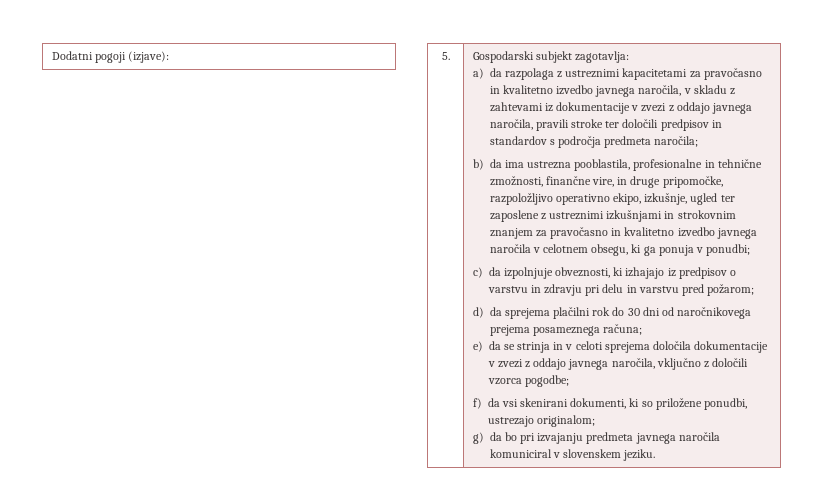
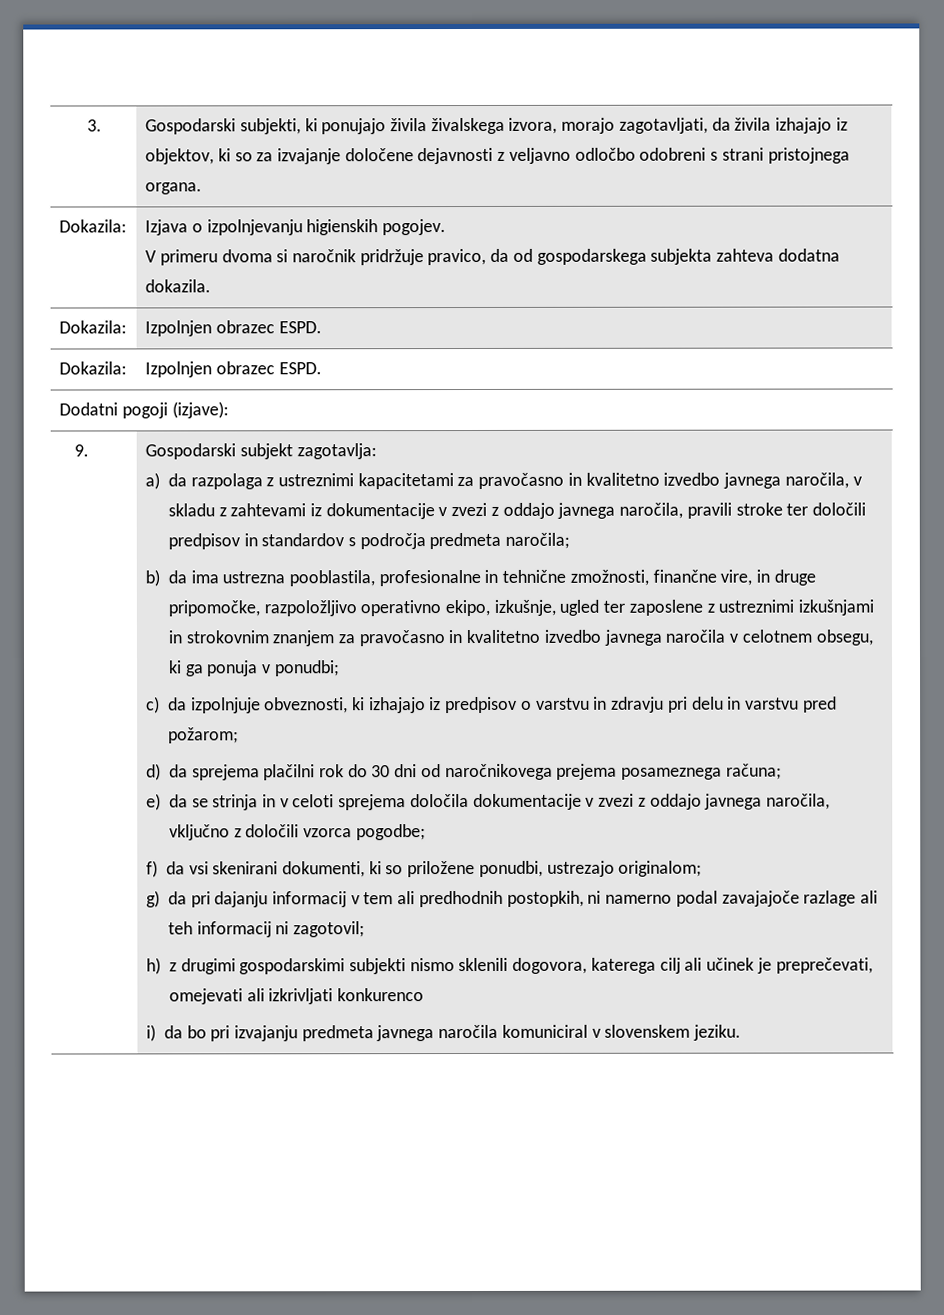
+ 3. | Gospodarski subjekti, ki ponujajo živila živalskega izvora, morajo zagotavljati, da živila izhajajo iz objektov, ki so za izvajanje določene dejavnosti z veljavno odločbo odobreni s strani pristojnega organa.
+ Dokazila: | Izjava o izpolnjevanju higienskih pogojev.
+ V primeru dvoma si naročnik pridržuje pravico, da od gospodarskega subjekta zahteva dodatna dokazila.
+ Dokazila: | Izpolnjen obrazec ESPD.
+ Dokazila: | Izpolnjen obrazec ESPD.
- 5.
+ 9.
- g) da bo pri izvajanju predmeta javnega naročila komuniciral v slovenskem jeziku.
+ g) da pri dajanju informacij v tem ali predhodnih postopkih, ni namerno podal zavajajoče razlage ali teh informacij ni zagotovil;
+ h) z drugimi gospodarskimi subjekti nismo sklenili dogovora, katerega cilj ali učinek je preprečevati, omejevati ali izkrivljati konkurenco
+ i) da bo pri izvajanju predmeta javnega naročila komuniciral v slovenskem jeziku.

